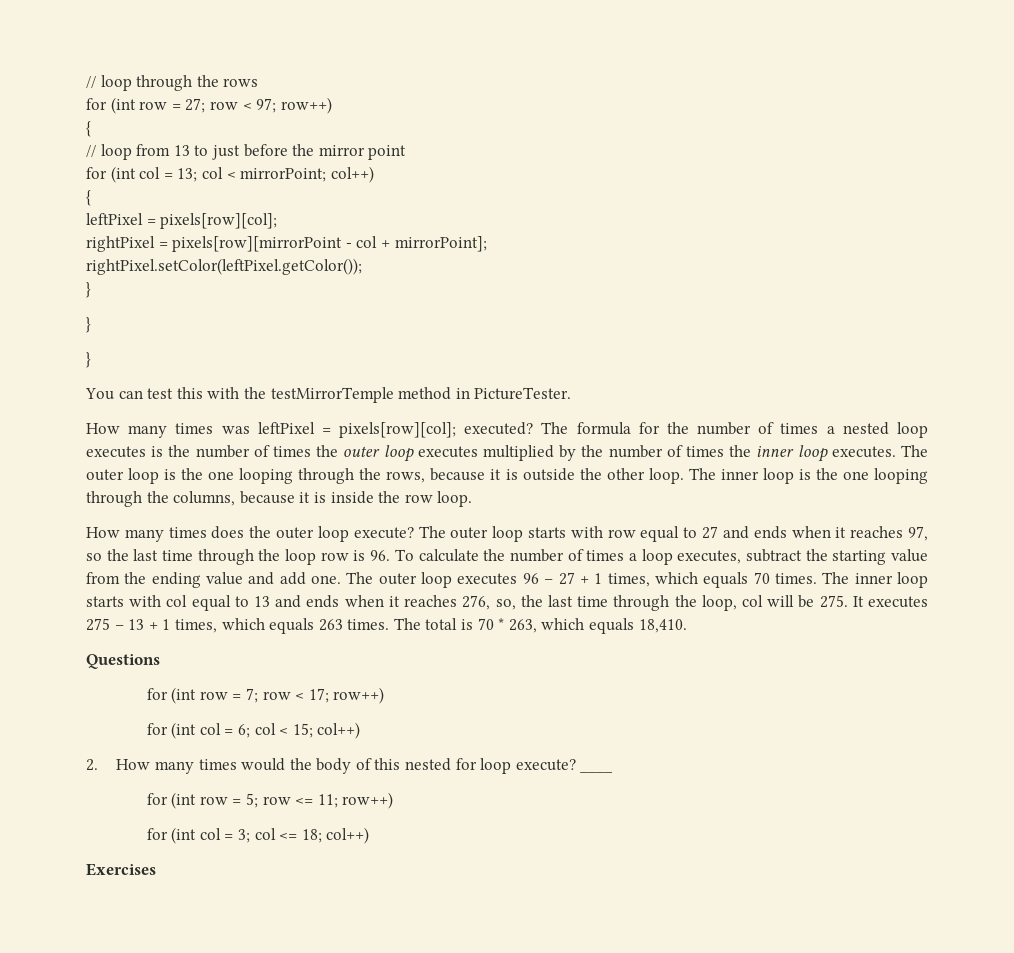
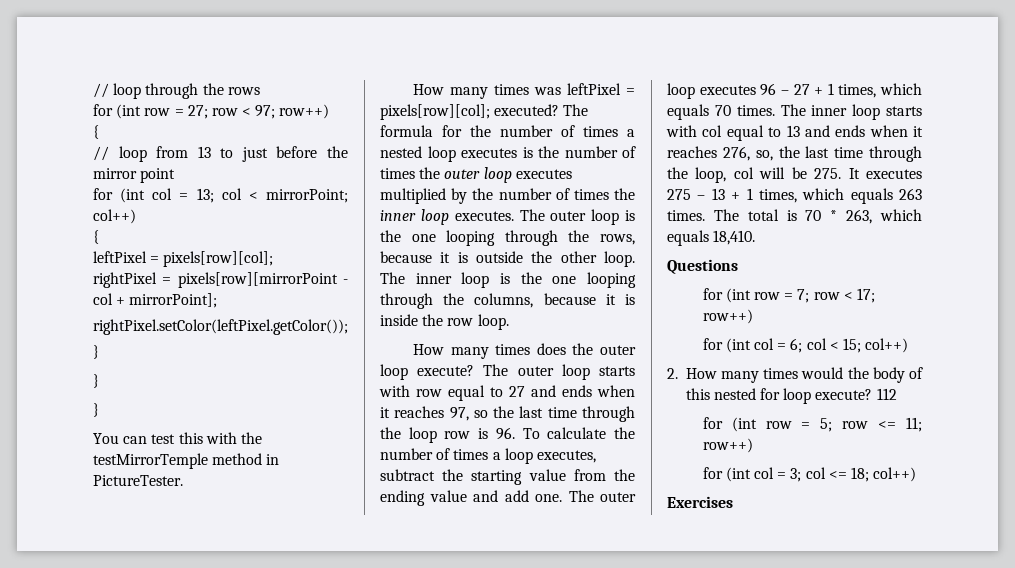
- ____
+ 112

